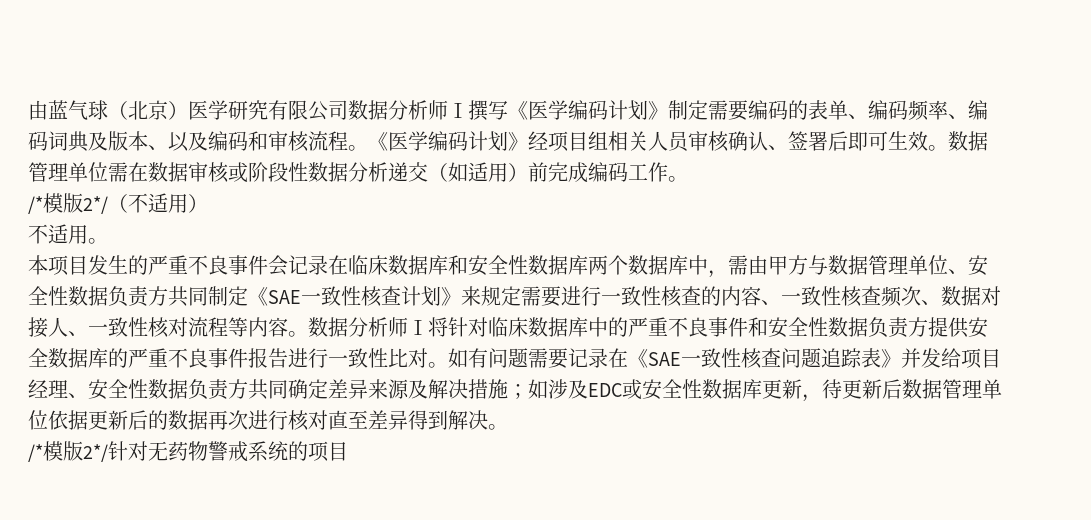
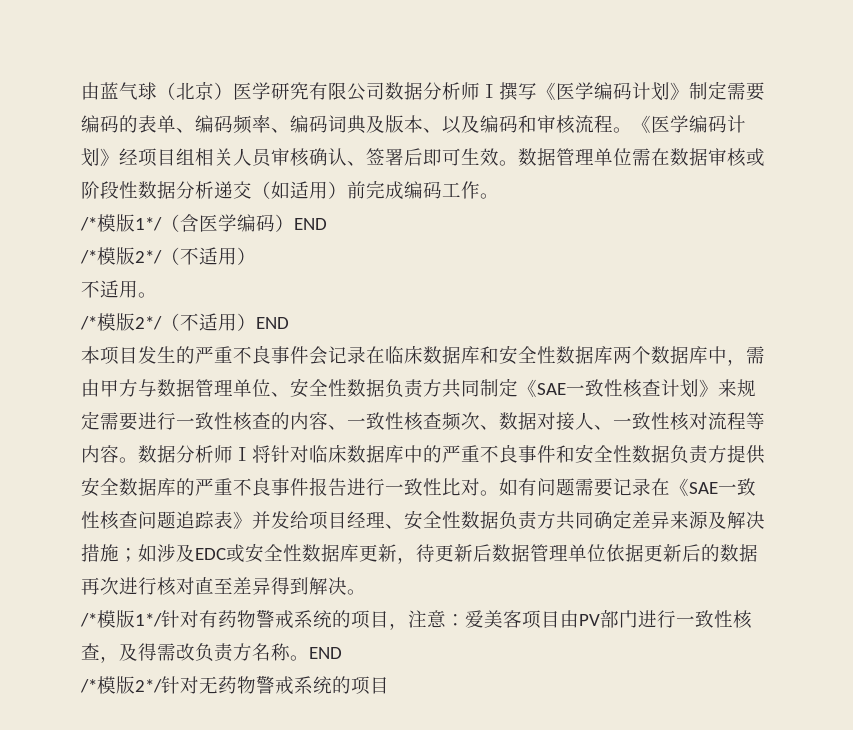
+ /*模版1*/（含医学编码）END
+ /*模版2*/（不适用）END
+ /*模版1*/针对有药物警戒系统的项目，注意：爱美客项目由PV部门进行一致性核查，及得需改负责方名称。END

